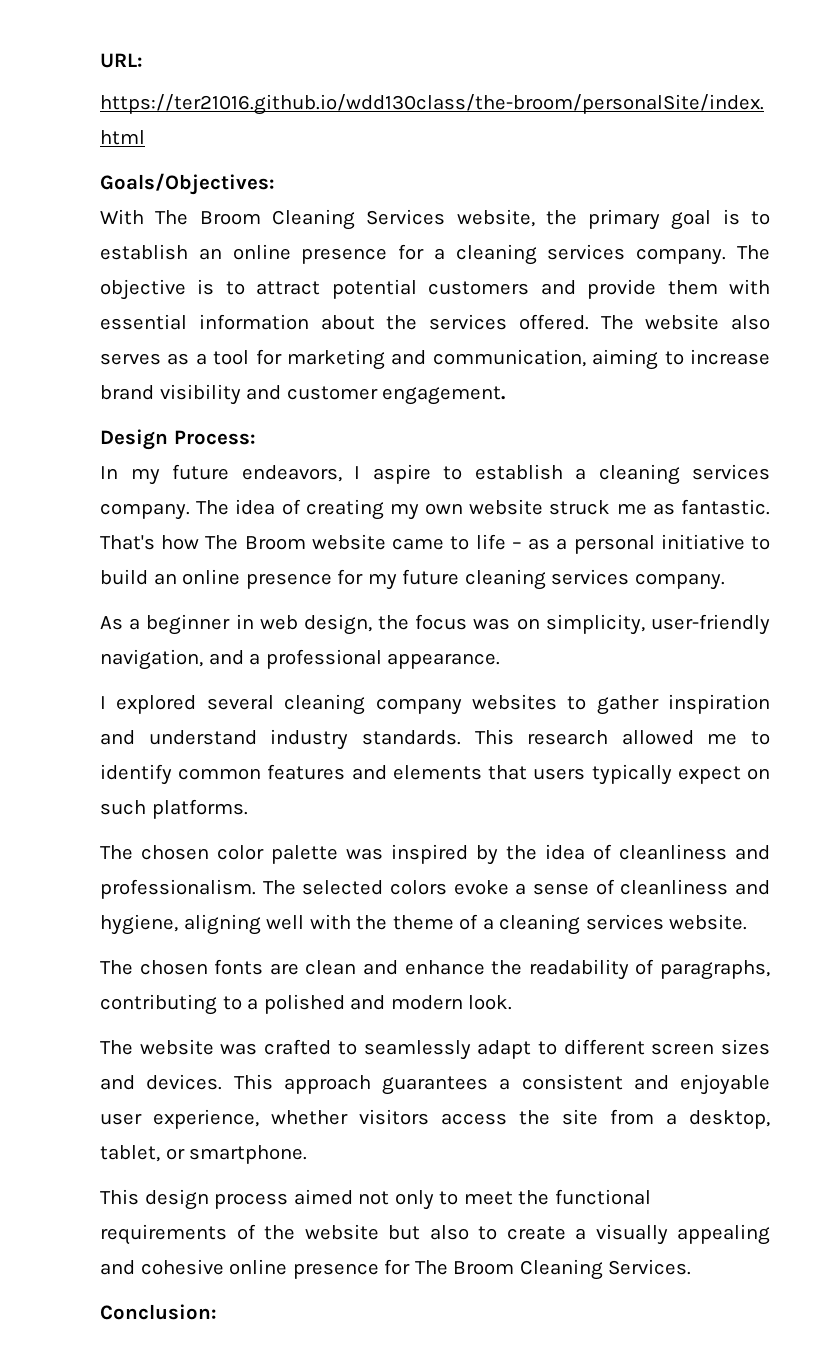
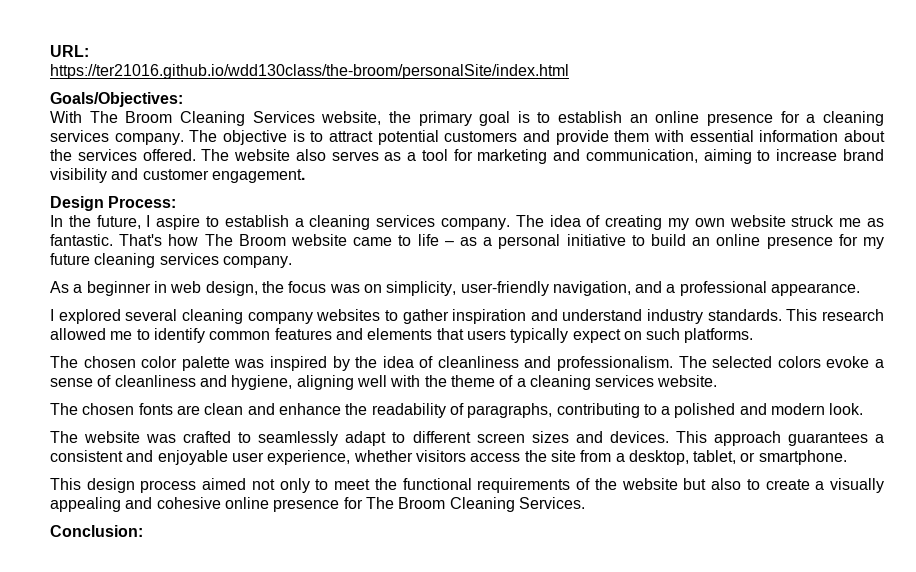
- In my future endeavors, I aspire to establish a cleaning services company.
+ In the future, I aspire to establish a cleaning services company.

